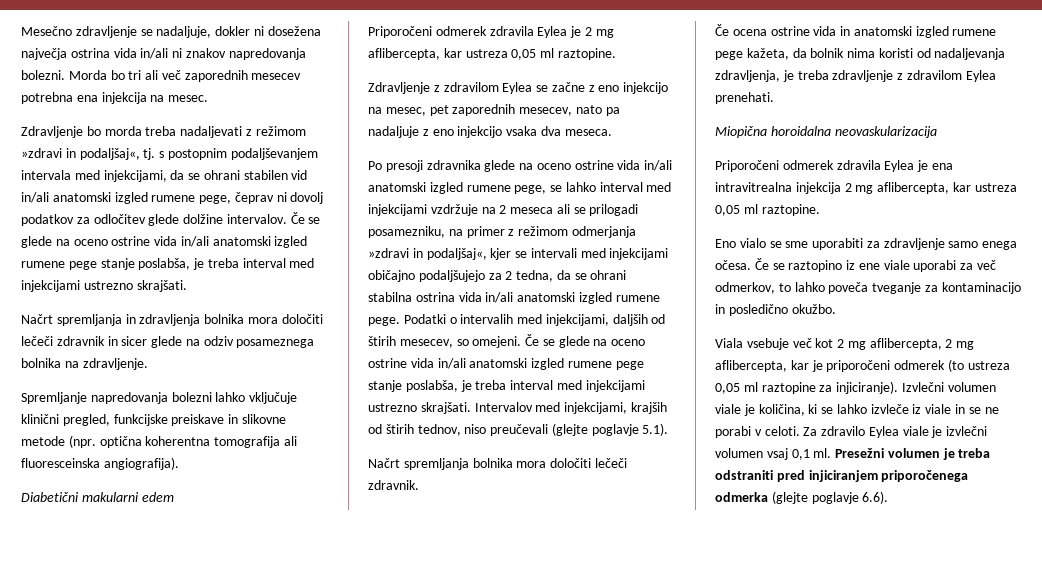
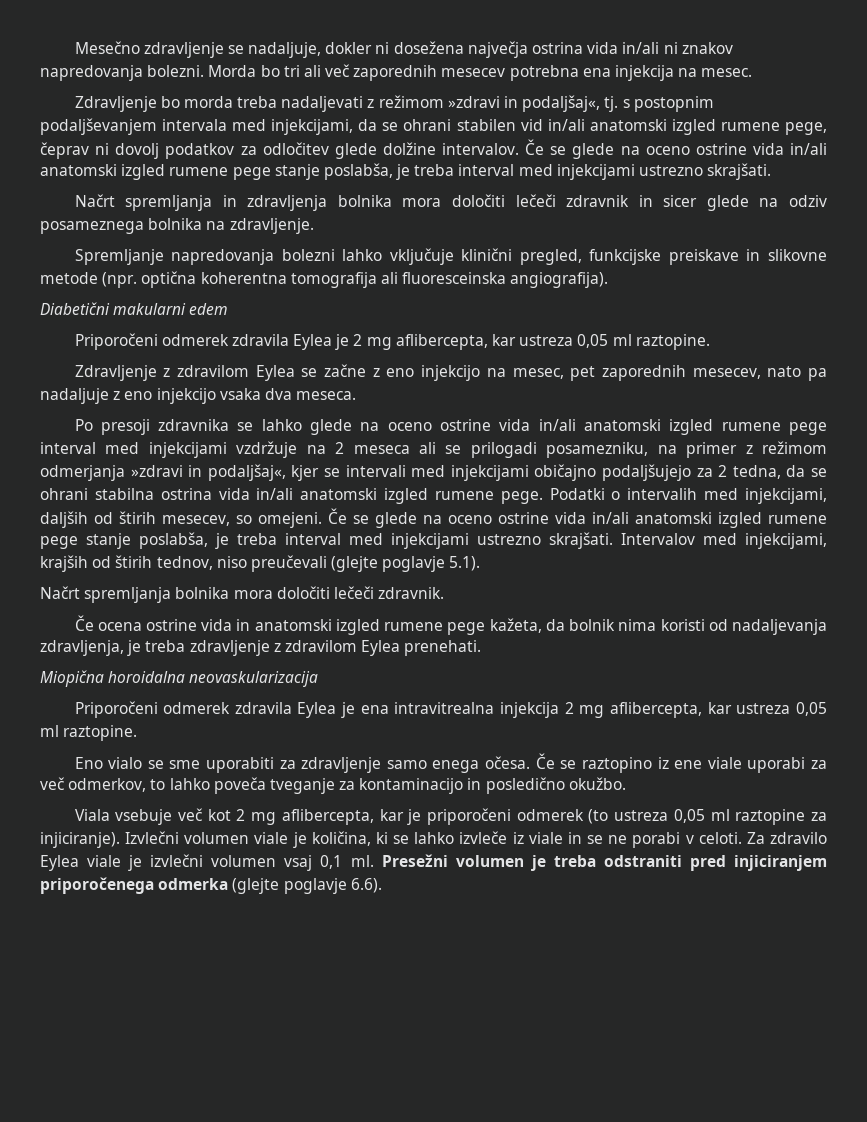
- Po presoji zdravnika glede na oceno ostrine vida in/ali anatomski izgled rumene pege, se lahko interval med injekcijami vzdržuje na 2 meseca ali se prilogadi posamezniku, na primer z režimom odmerjanja »zdravi in podaljšaj«, kjer se intervali med injekcijami običajno podaljšujejo za 2 tedna, da se ohrani stabilna ostrina vida in/ali anatomski izgled rumene pege.
+ Po presoji zdravnika se lahko glede na oceno ostrine vida in/ali anatomski izgled rumene pege interval med injekcijami vzdržuje na 2 meseca ali se prilogadi posamezniku, na primer z režimom odmerjanja »zdravi in podaljšaj«, kjer se intervali med injekcijami običajno podaljšujejo za 2 tedna, da se ohrani stabilna ostrina vida in/ali anatomski izgled rumene pege.
- Viala vsebuje več kot 2 mg aflibercepta, 2 mg aflibercepta, kar je priporočeni odmerek (to ustreza 0,05 ml raztopine za injiciranje).
+ Viala vsebuje več kot 2 mg aflibercepta, kar je priporočeni odmerek (to ustreza 0,05 ml raztopine za injiciranje).

